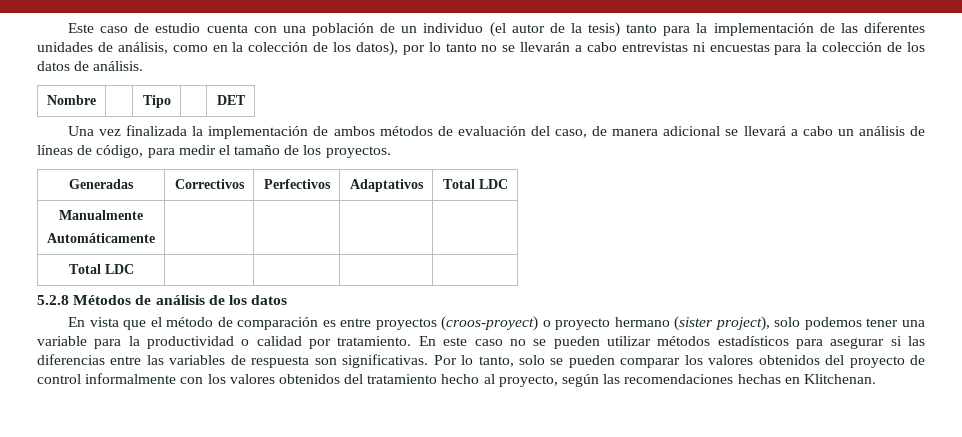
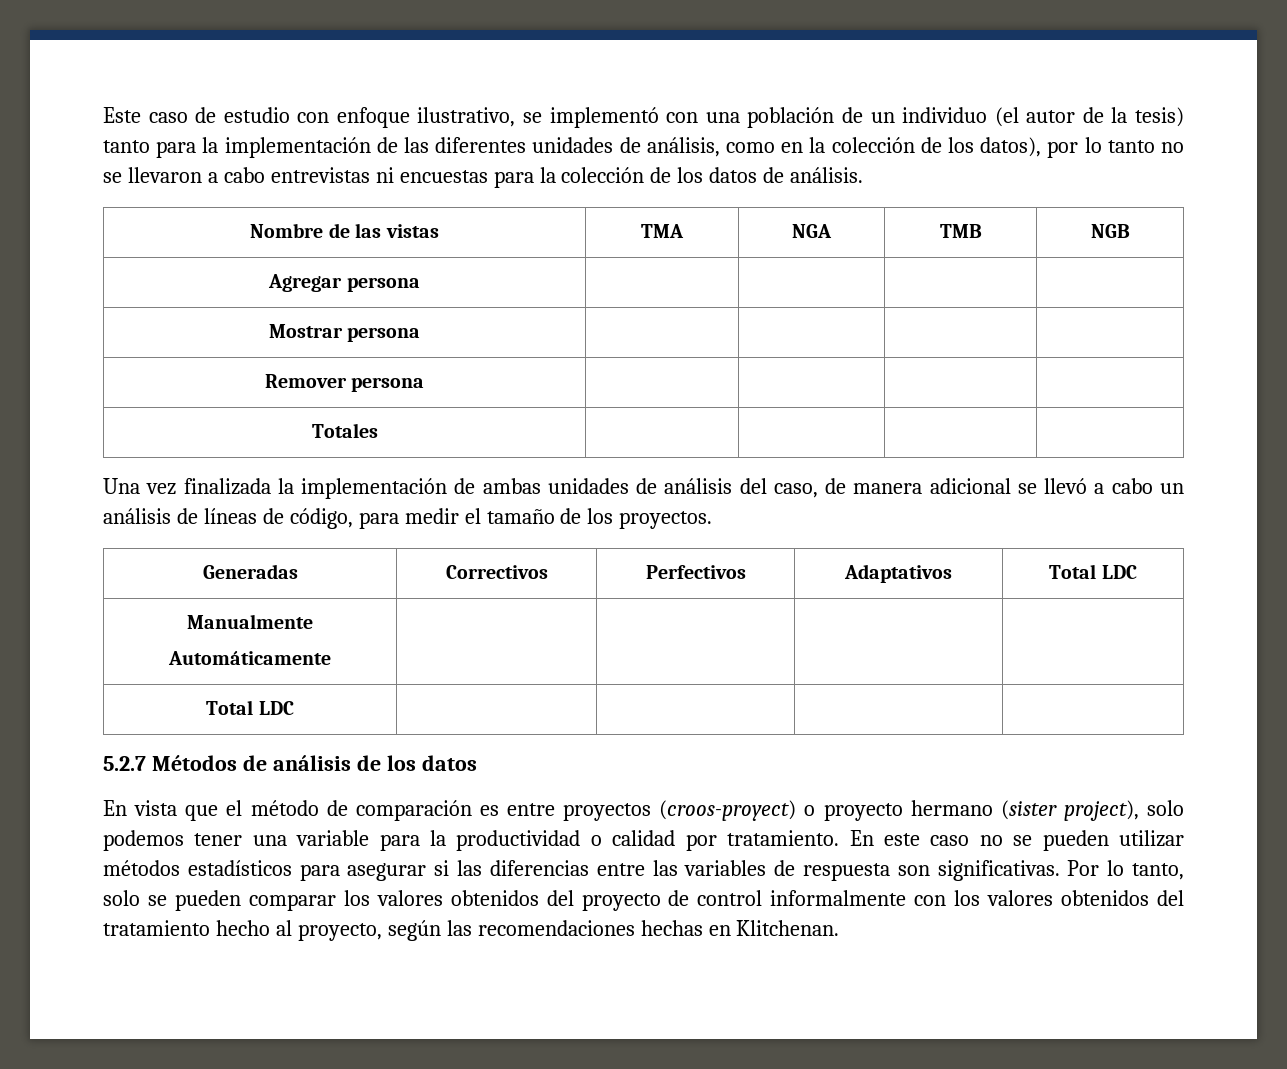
- Este caso de estudio cuenta con una población de un individuo (el autor de la tesis) tanto para la implementación de las diferentes unidades de análisis, como en la colección de los datos), por lo tanto no se llevarán a cabo entrevistas ni encuestas para la colección de los datos de análisis.
+ Este caso de estudio con enfoque ilustrativo, se implementó con una población de un individuo (el autor de la tesis) tanto para la implementación de las diferentes unidades de análisis, como en la colección de los datos), por lo tanto no se llevaron a cabo entrevistas ni encuestas para la colección de los datos de análisis.
- Nombre | | Tipo | | DET
+ Nombre de las vistas | TMA | NGA | TMB | NGB
+ Agregar persona | | | |
+ Mostrar persona | | | |
+ Remover persona | | | |
+ Totales | | | |
- Una vez finalizada la implementación de ambos métodos de evaluación del caso, de manera adicional se llevará a cabo un análisis de líneas de código, para medir el tamaño de los proyectos.
+ Una vez finalizada la implementación de ambas unidades de análisis del caso, de manera adicional se llevó a cabo un análisis de líneas de código, para medir el tamaño de los proyectos.
- 5.2.8 Métodos de análisis de los datos
+ 5.2.7 Métodos de análisis de los datos

